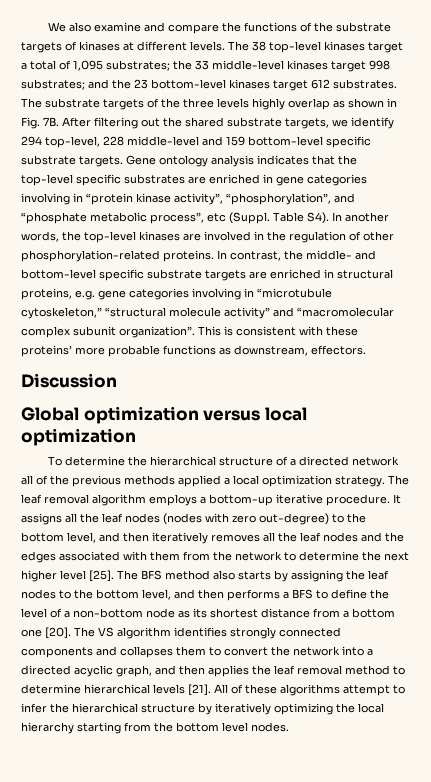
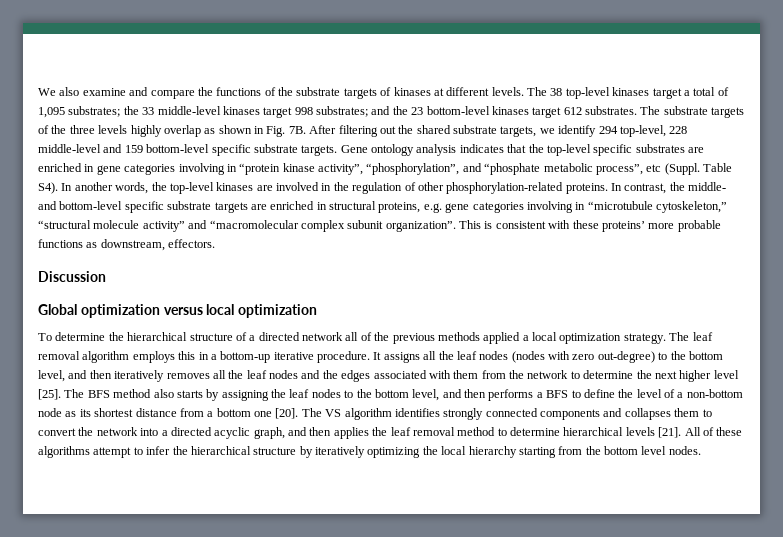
- The leaf removal algorithm employs a bottom-up iterative procedure.
+ The leaf removal algorithm employs this in a bottom-up iterative procedure.

